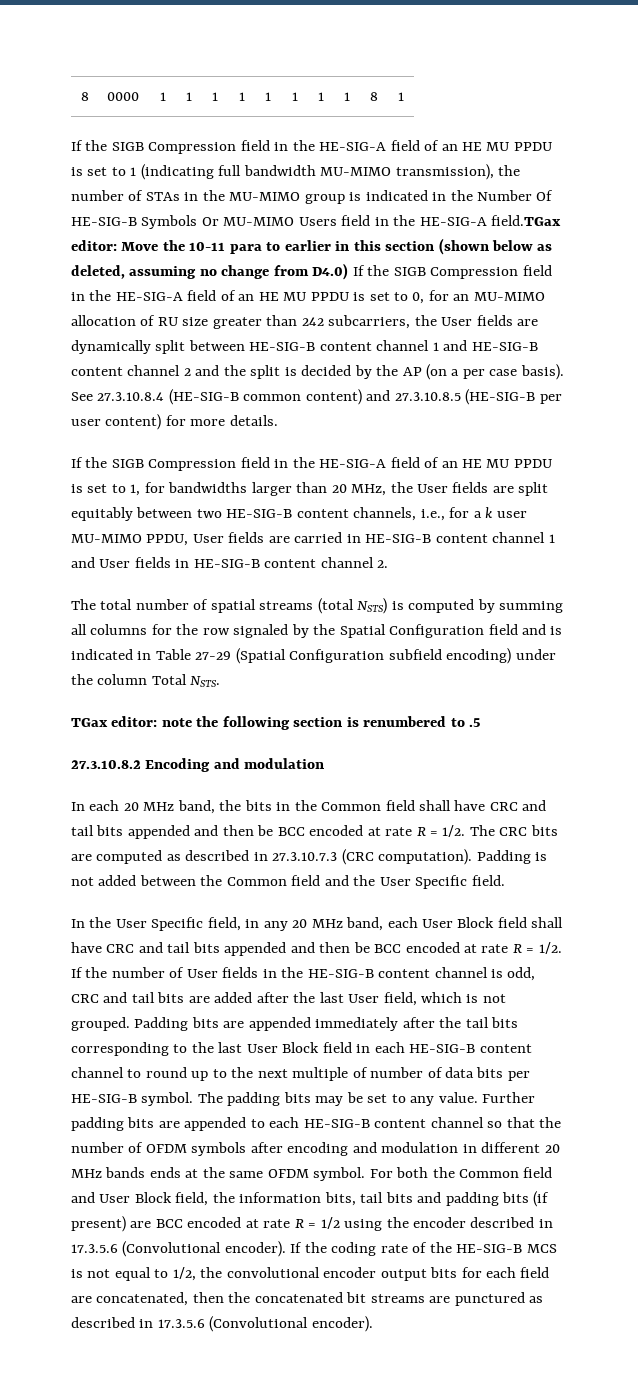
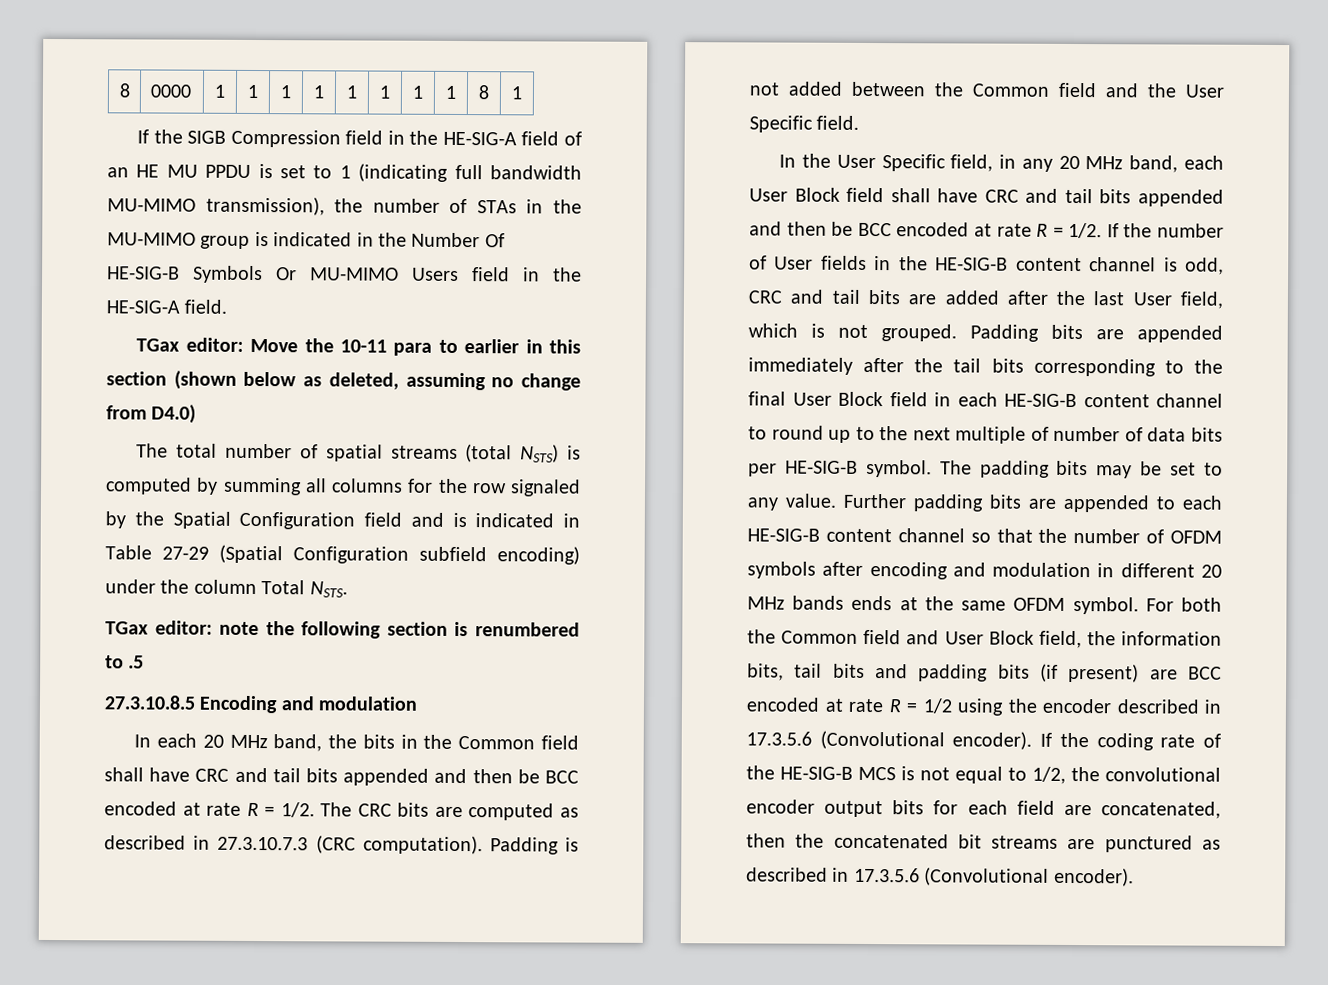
- If the SIGB Compression field in the HE-SIG-A field of an HE MU PPDU is set to 1 (indicating full bandwidth MU-MIMO transmission), the number of STAs in the MU-MIMO group is indicated in the Number Of HE-SIG-B Symbols Or MU-MIMO Users field in the HE-SIG-A field.TGax editor:
+ If the SIGB Compression field in the HE-SIG-A field of an HE MU PPDU is set to 1 (indicating full bandwidth MU-MIMO transmission), the number of STAs in the MU-MIMO group is indicated in the Number Of HE-SIG-B Symbols Or MU-MIMO Users field in the HE-SIG-A field.
+ TGax editor:
- Move the 10-11 para to earlier in this section (shown below as deleted, assuming no change from D4.0) If the SIGB Compression field in the HE-SIG-A field of an HE MU PPDU is set to 0, for an MU-MIMO allocation of RU size greater than 242 subcarriers, the User fields are dynamically split between HE-SIG-B content channel 1 and HE-SIG-B content channel 2 and the split is decided by the AP (on a per case basis). See 27.3.10.8.4 (HE-SIG-B common content) and 27.3.10.8.5 (HE-SIG-B per user content) for more details.
- If the SIGB Compression field in the HE-SIG-A field of an HE MU PPDU is set to 1, for bandwidths larger than 20 MHz, the User fields are split equitably between two HE-SIG-B content channels, i.e., for a k user MU-MIMO PPDU, User fields are carried in HE-SIG-B content channel 1 and User fields in HE-SIG-B content channel 2.
+ Move the 10-11 para to earlier in this section (shown below as deleted, assuming no change from D4.0)
- 27.3.10.8.2 Encoding and modulation
+ 27.3.10.8.5 Encoding and modulation
- Padding bits are appended immediately after the tail bits corresponding to the last User Block field in each HE-SIG-B content channel to round up to the next multiple of number of data bits per HE-SIG-B symbol.
+ Padding bits are appended immediately after the tail bits corresponding to the final User Block field in each HE-SIG-B content channel to round up to the next multiple of number of data bits per HE-SIG-B symbol.

